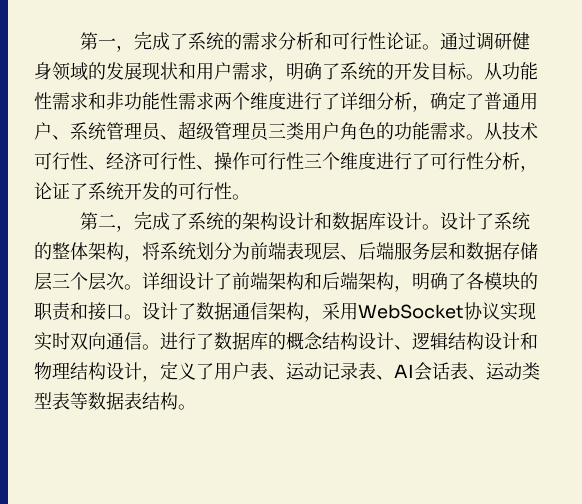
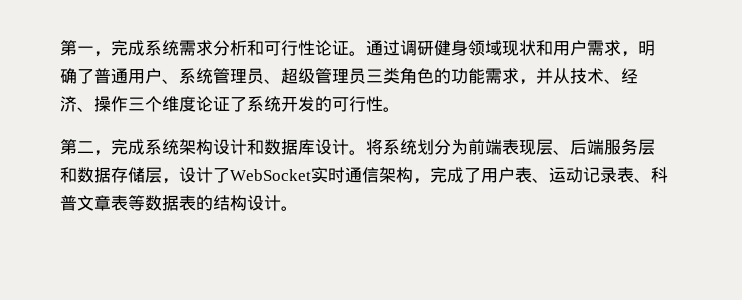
- 第一，完成了系统的需求分析和可行性论证。
+ 第一，完成系统需求分析和可行性论证。
- 通过调研健身领域的发展现状和用户需求，明确了系统的开发目标。从功能性需求和非功能性需求两个维度进行了详细分析，确定了普通用户、系统管理员、超级管理员三类用户角色的功能需求。从技术可行性、经济可行性、操作可行性三个维度进行了可行性分析，论证了系统开发的可行性。
+ 通过调研健身领域现状和用户需求，明确了普通用户、系统管理员、超级管理员三类角色的功能需求，并从技术、经济、操作三个维度论证了系统开发的可行性。
- 第二，完成了系统的架构设计和数据库设计。
+ 第二，完成系统架构设计和数据库设计。
- 设计了系统的整体架构，将系统划分为前端表现层、后端服务层和数据存储层三个层次。详细设计了前端架构和后端架构，明确了各模块的职责和接口。设计了数据通信架构，采用WebSocket协议实现实时双向通信。进行了数据库的概念结构设计、逻辑结构设计和物理结构设计，定义了用户表、运动记录表、AI会话表、运动类型表等数据表结构。
+ 将系统划分为前端表现层、后端服务层和数据存储层，设计了WebSocket实时通信架构，完成了用户表、运动记录表、科普文章表等数据表的结构设计。

